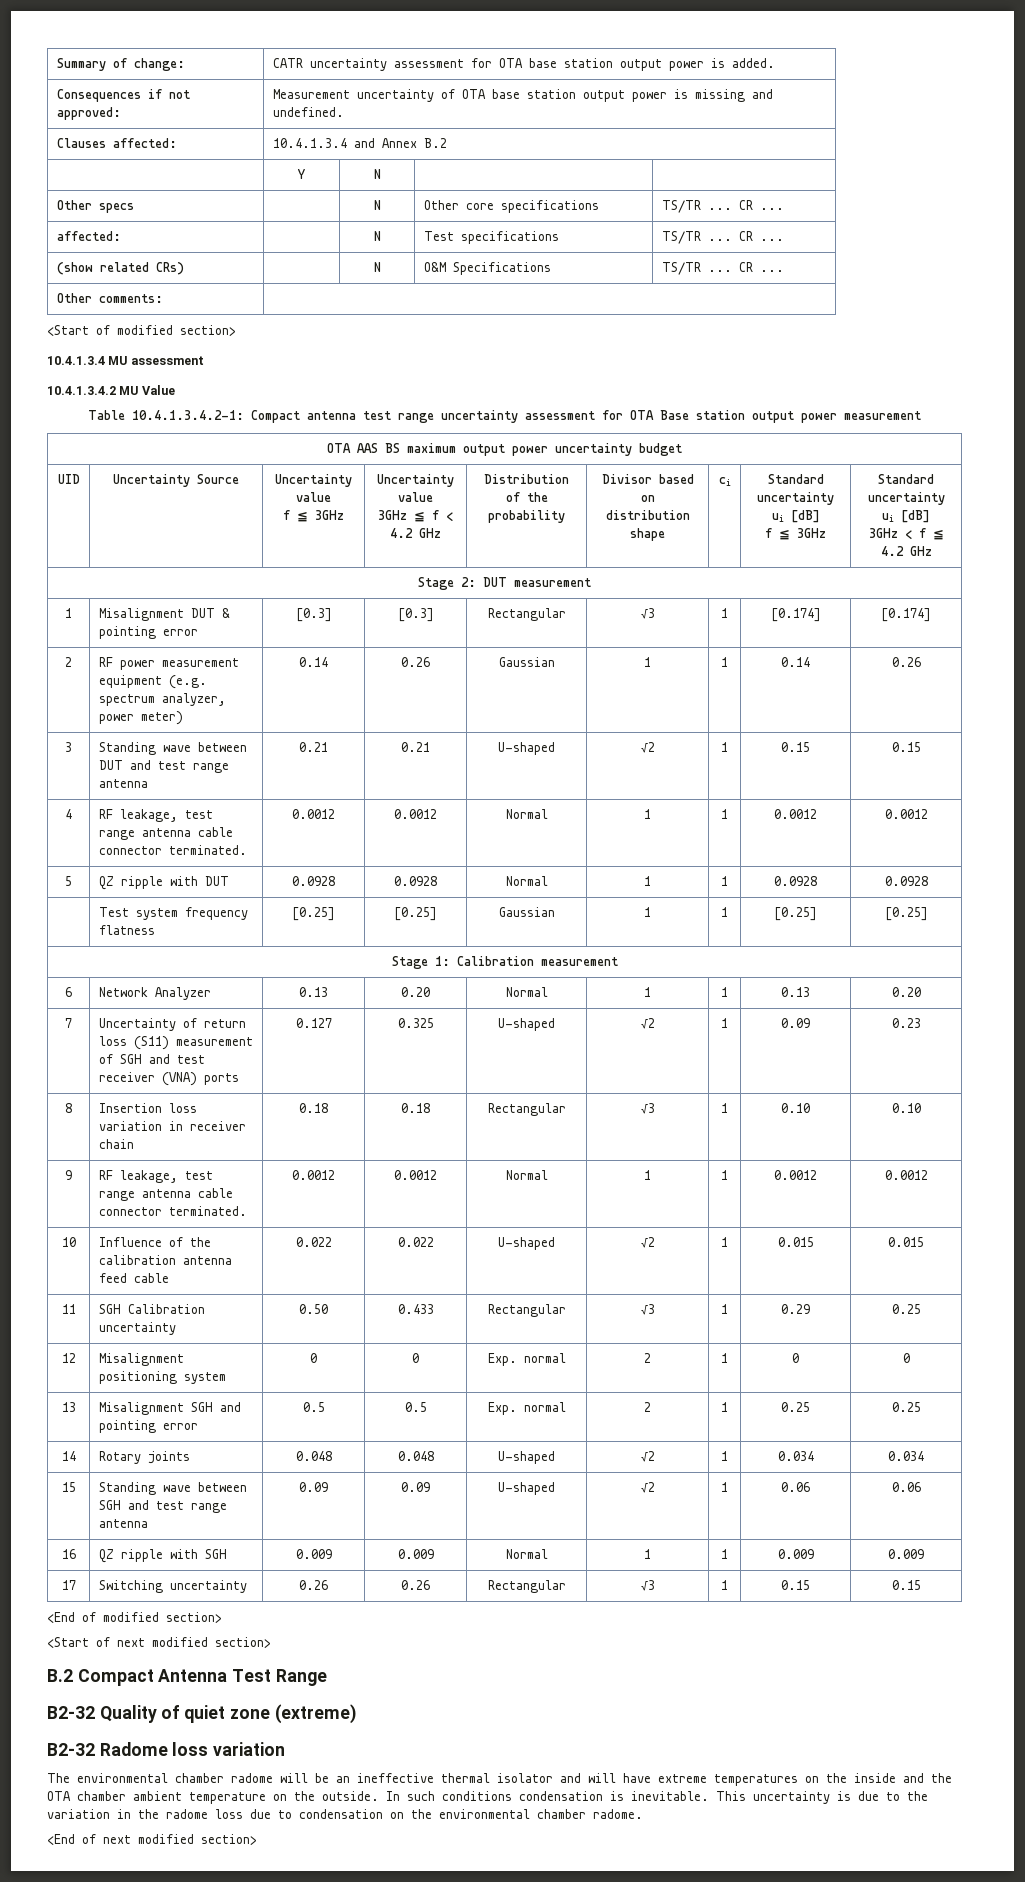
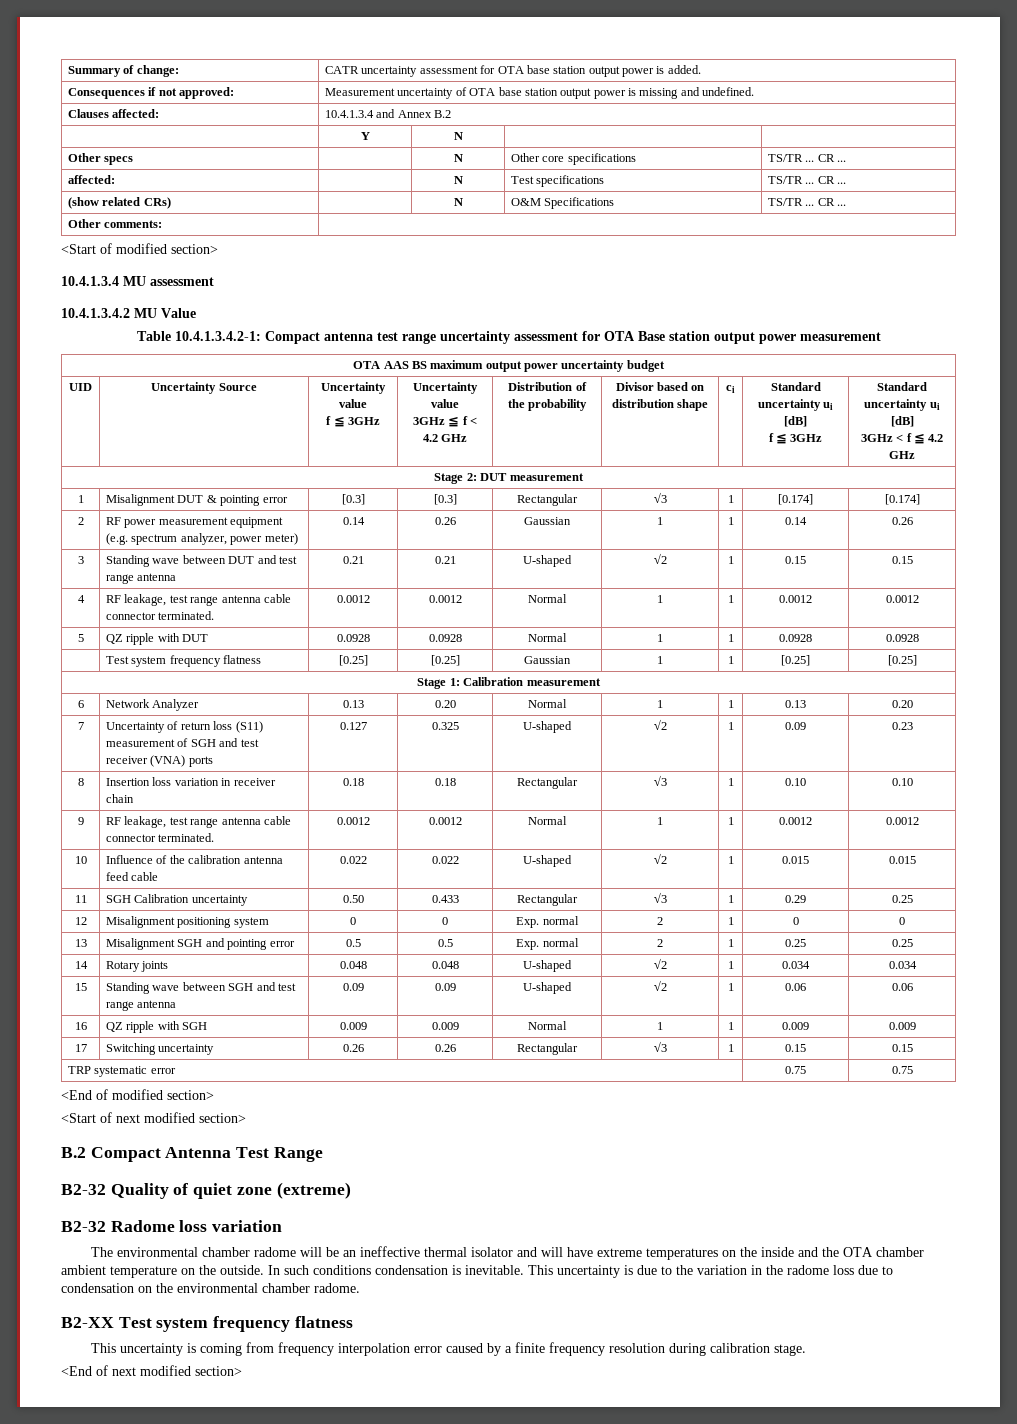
+ TRP systematic error | 0.75 | 0.75
+ B2-XX Test system frequency flatness
+ This uncertainty is coming from frequency interpolation error caused by a finite frequency resolution during calibration stage.

